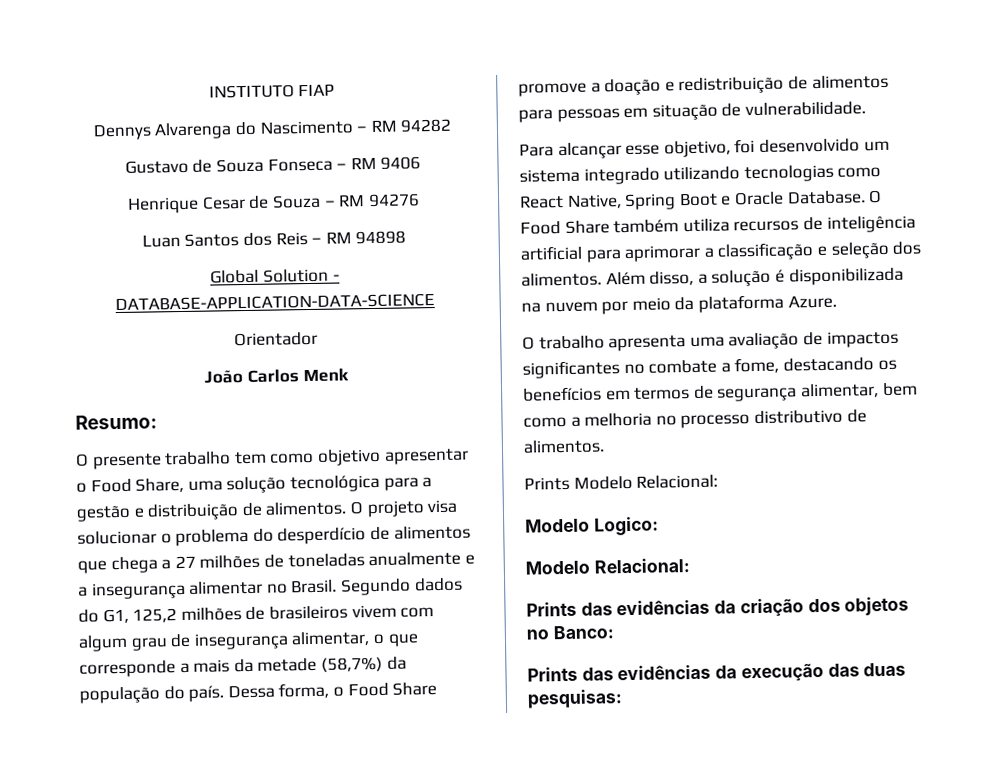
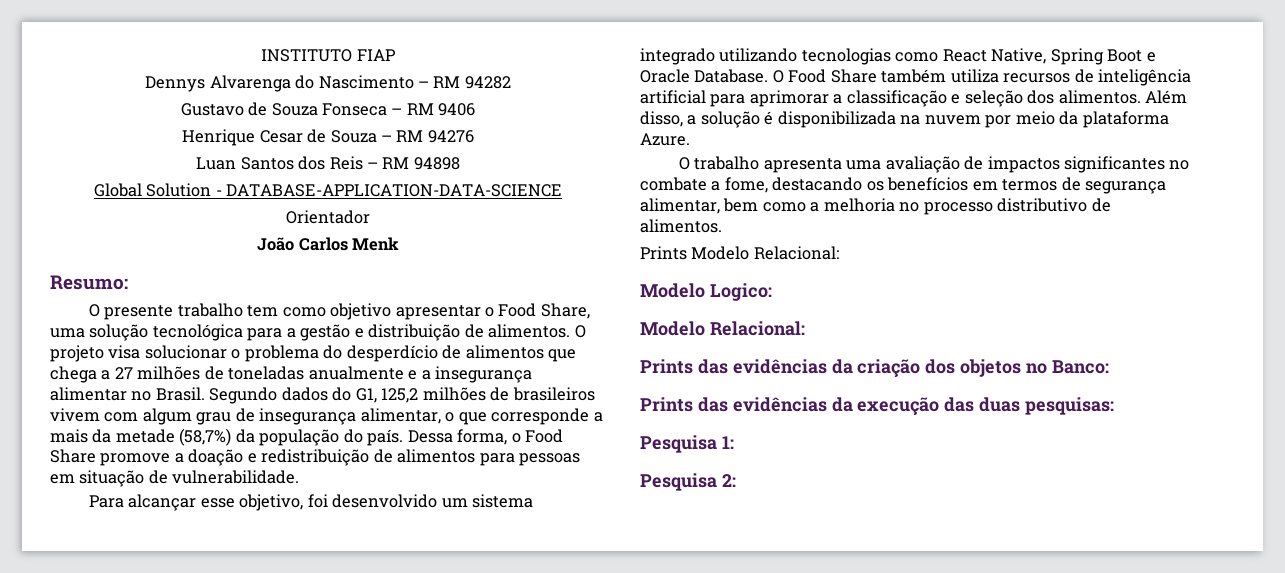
+ Pesquisa 1:
+ Pesquisa 2:

